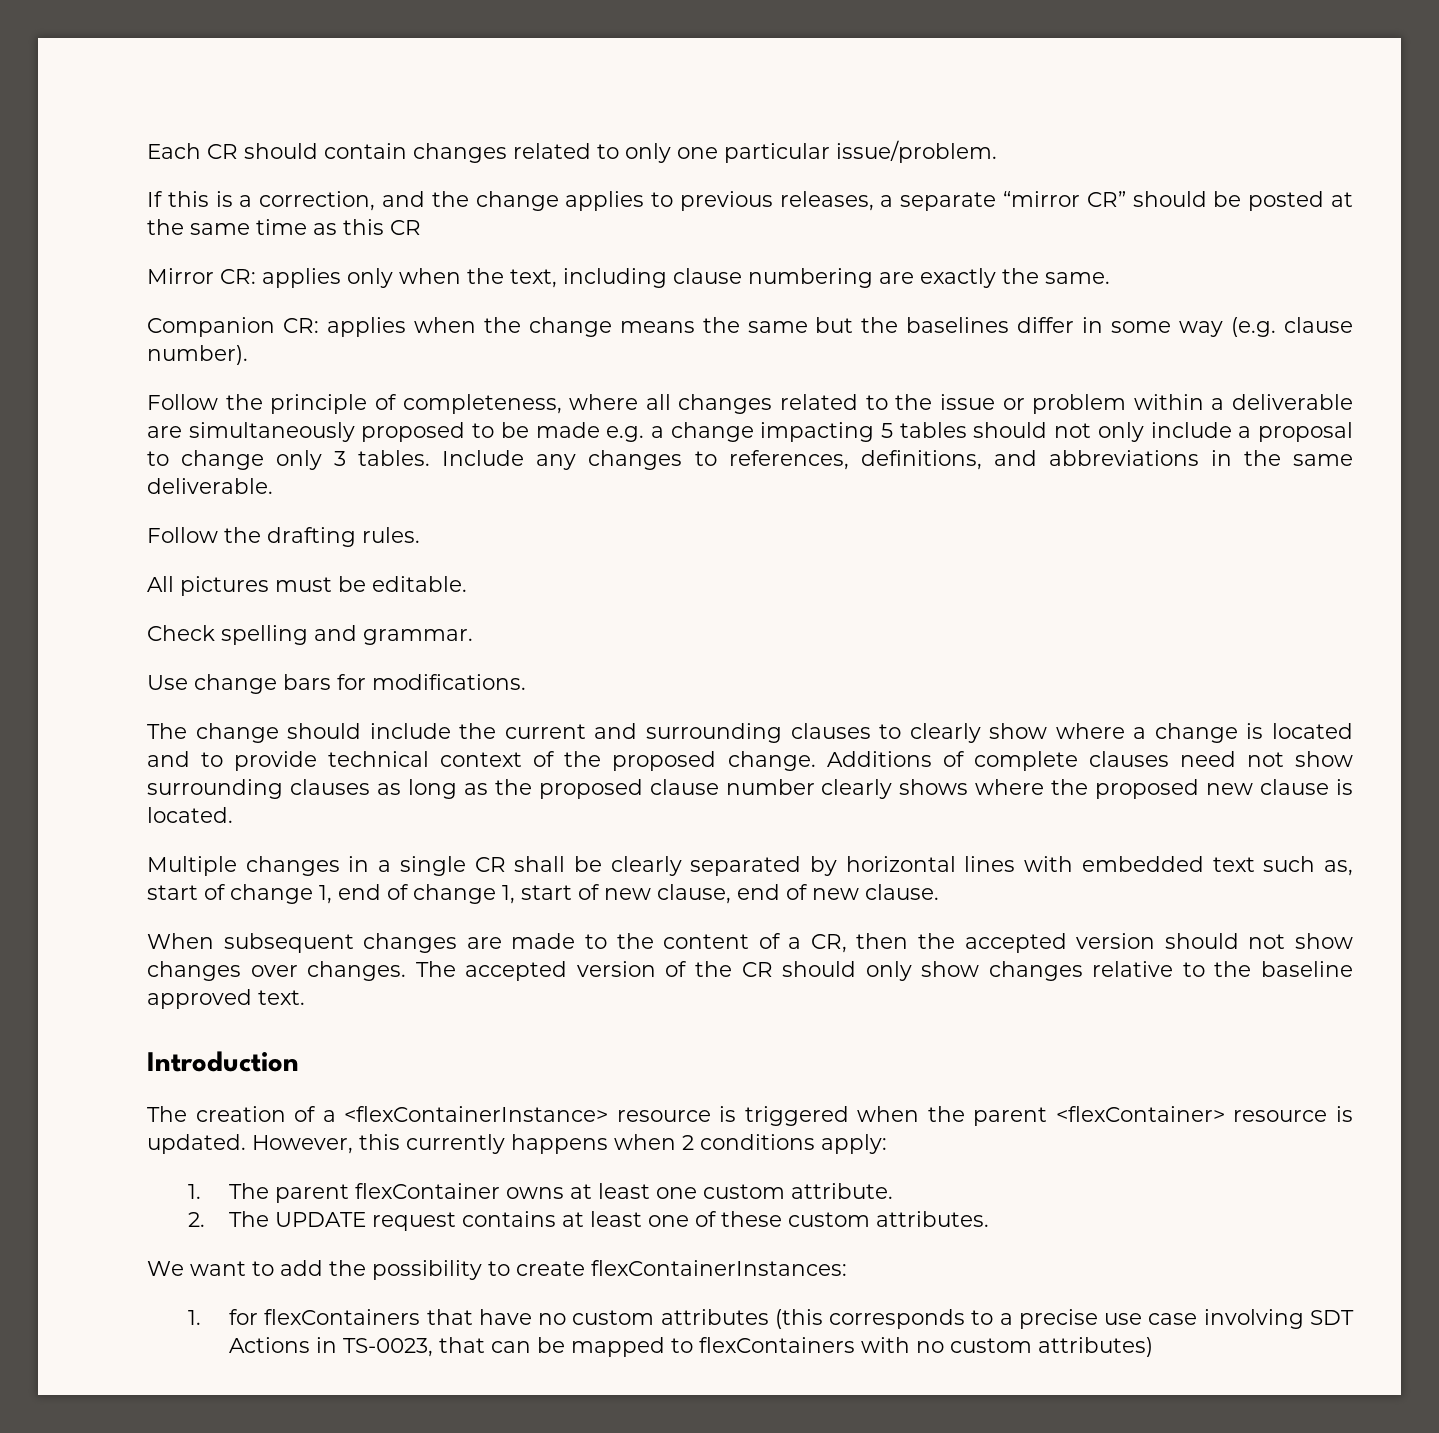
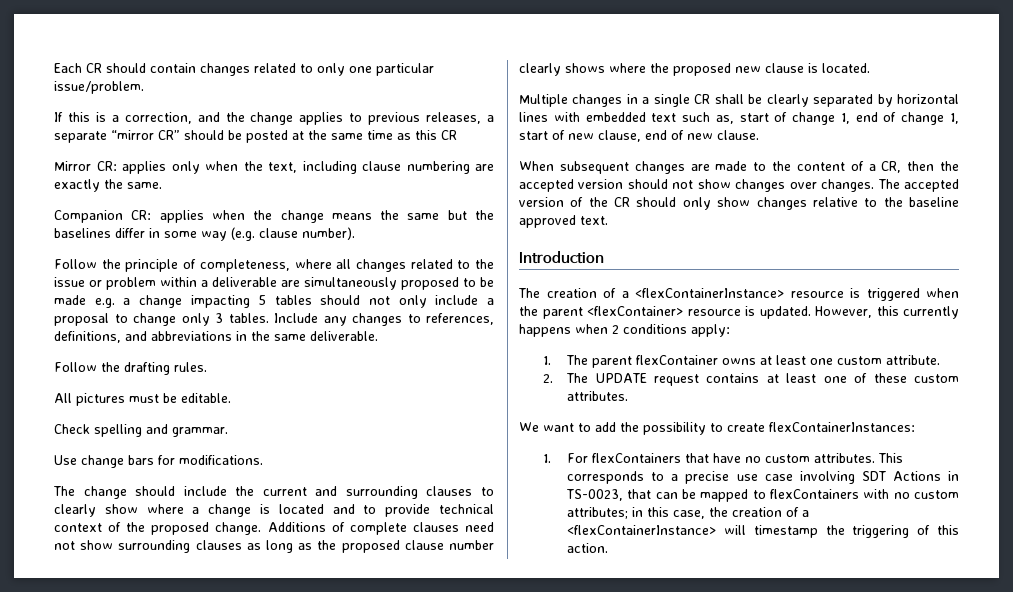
- 1. for flexContainers that have no custom attributes (this corresponds to a precise use case involving SDT Actions in TS-0023, that can be mapped to flexContainers with no custom attributes)
+ 1. For flexContainers that have no custom attributes. This corresponds to a precise use case involving SDT Actions in TS-0023, that can be mapped to flexContainers with no custom attributes; in this case, the creation of a <flexContainerInstance> will timestamp the triggering of this action.

